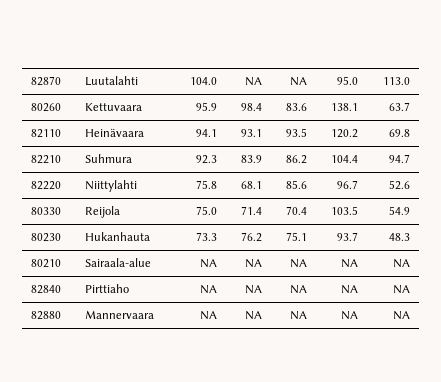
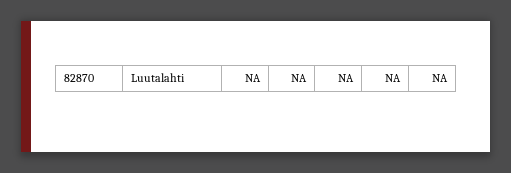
- 82870 | Luutalahti | 104.0 | NA | NA | 95.0 | 113.0
- 80260 | Kettuvaara | 95.9 | 98.4 | 83.6 | 138.1 | 63.7
- 82110 | Heinävaara | 94.1 | 93.1 | 93.5 | 120.2 | 69.8
- 82210 | Suhmura | 92.3 | 83.9 | 86.2 | 104.4 | 94.7
- 82220 | Niittylahti | 75.8 | 68.1 | 85.6 | 96.7 | 52.6
- 80330 | Reijola | 75.0 | 71.4 | 70.4 | 103.5 | 54.9
- 80230 | Hukanhauta | 73.3 | 76.2 | 75.1 | 93.7 | 48.3
- 80210 | Sairaala-alue | NA | NA | NA | NA | NA
- 82840 | Pirttiaho | NA | NA | NA | NA | NA
- 82880 | Mannervaara | NA | NA | NA | NA | NA
+ 82870 | Luutalahti | NA | NA | NA | NA | NA

